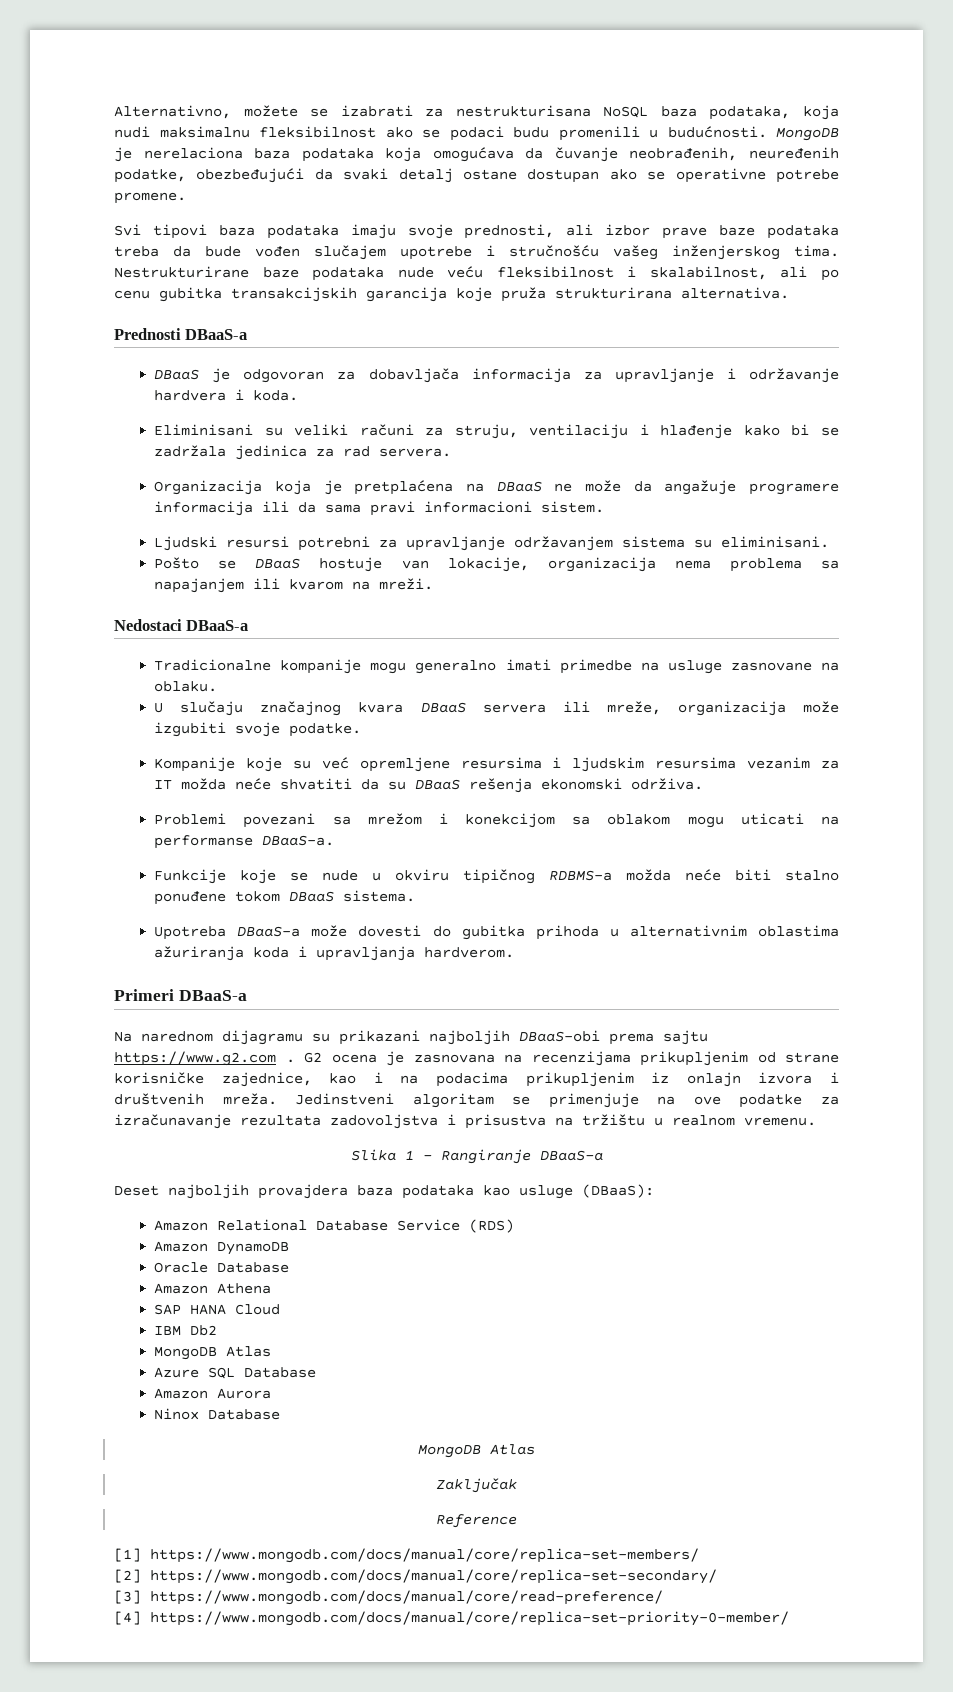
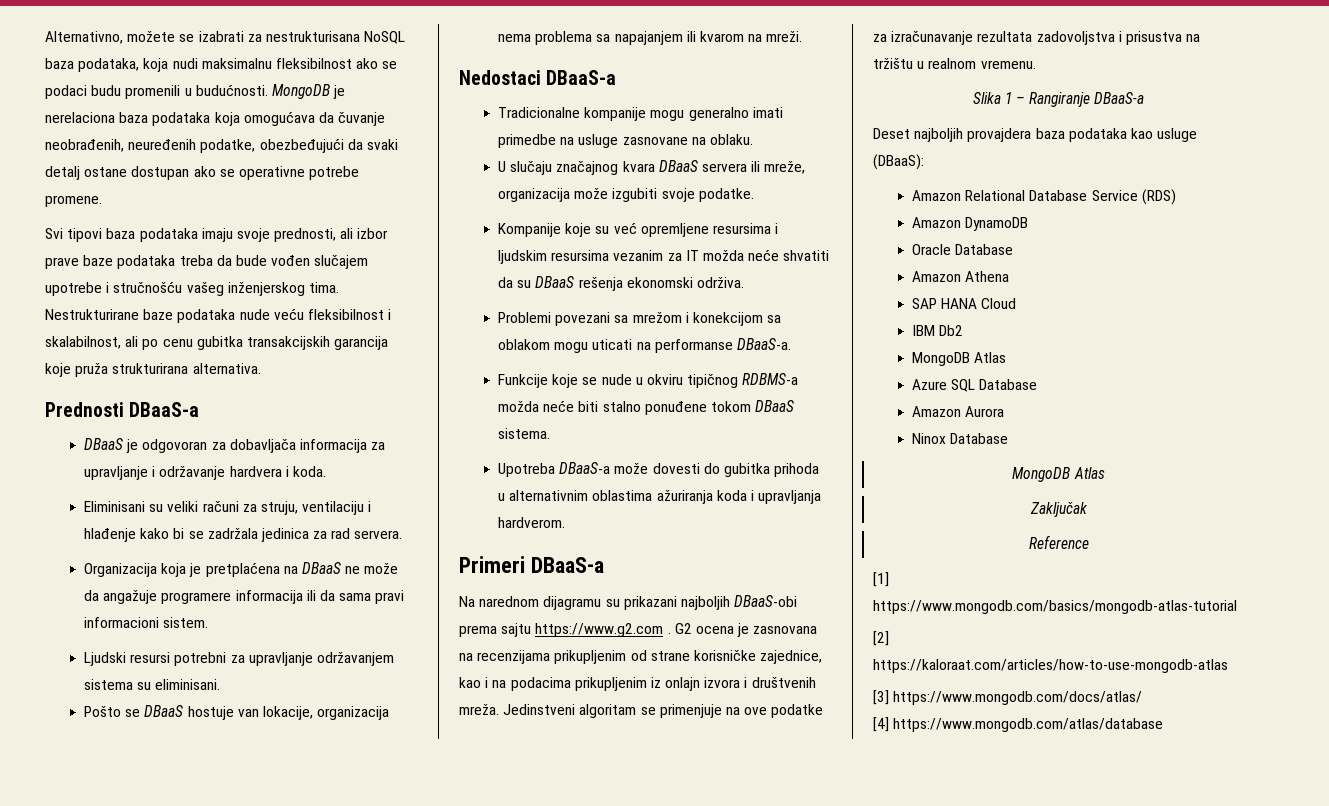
- [1] https://www.mongodb.com/docs/manual/core/replica-set-members/
+ [1] https://www.mongodb.com/basics/mongodb-atlas-tutorial
- [2] https://www.mongodb.com/docs/manual/core/replica-set-secondary/
+ [2] https://kaloraat.com/articles/how-to-use-mongodb-atlas
- [3] https://www.mongodb.com/docs/manual/core/read-preference/
+ [3] https://www.mongodb.com/docs/atlas/
- [4] https://www.mongodb.com/docs/manual/core/replica-set-priority-0-member/
+ [4] https://www.mongodb.com/atlas/database

